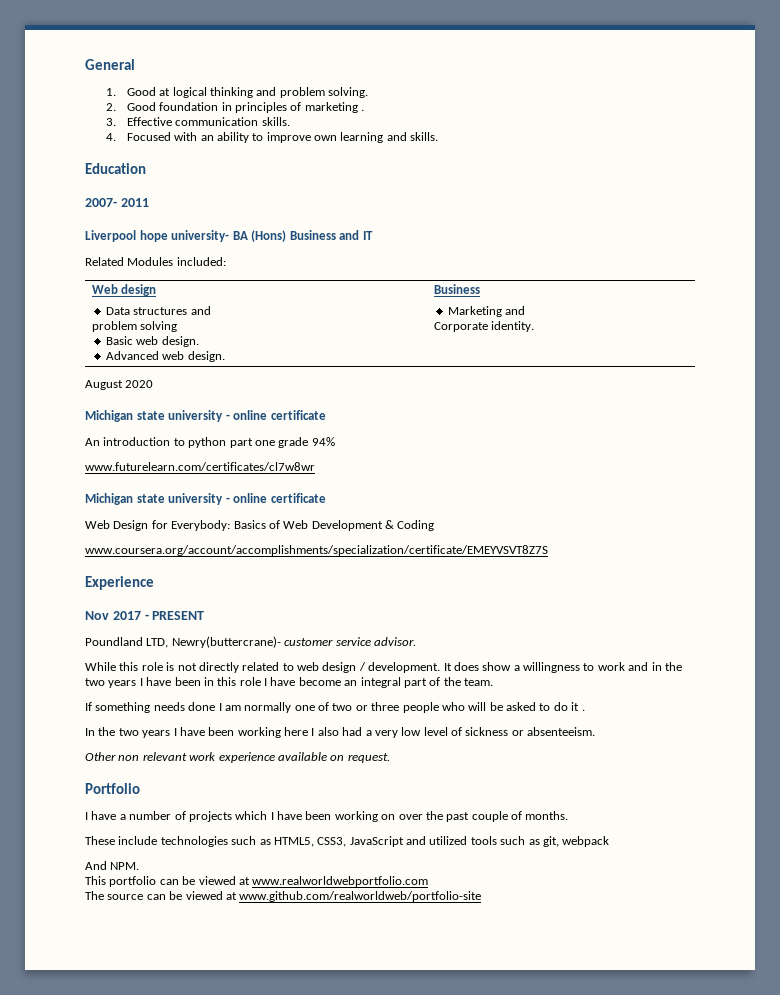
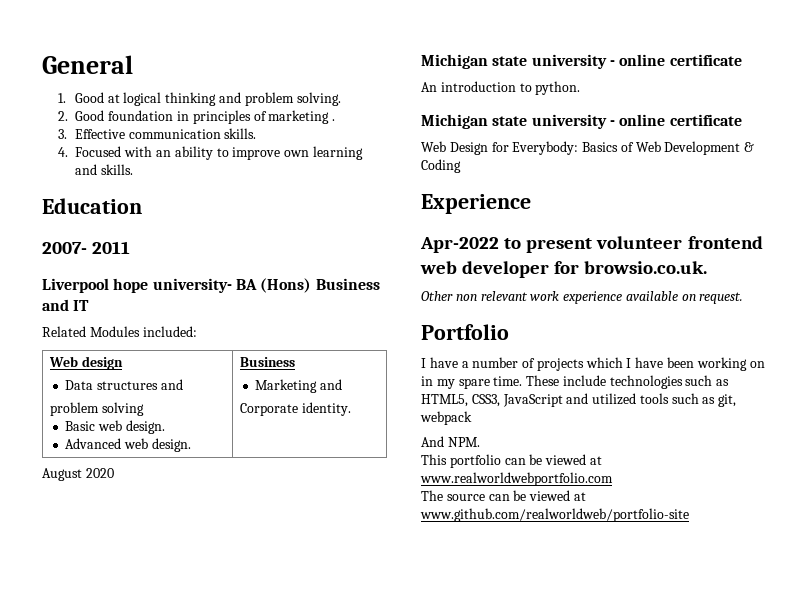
- An introduction to python part one grade 94%
- www.futurelearn.com/certificates/cl7w8wr
+ An introduction to python.
- www.coursera.org/account/accomplishments/specialization/certificate/EMEYVSVT8Z7S
- Nov 2017 - PRESENT
- Poundland LTD, Newry(buttercrane)- customer service advisor.
- While this role is not directly related to web design / development. It does show a willingness to work and in the two years I have been in this role I have become an integral part of the team.
- If something needs done I am normally one of two or three people who will be asked to do it .
- In the two years I have been working here I also had a very low level of sickness or absenteeism.
+ Apr-2022 to present volunteer frontend web developer for browsio.co.uk.
- I have a number of projects which I have been working on over the past couple of months.
- These include technologies such as HTML5, CSS3, JavaScript and utilized tools such as git, webpack
+ I have a number of projects which I have been working on in my spare time. These include technologies such as HTML5, CSS3, JavaScript and utilized tools such as git, webpack

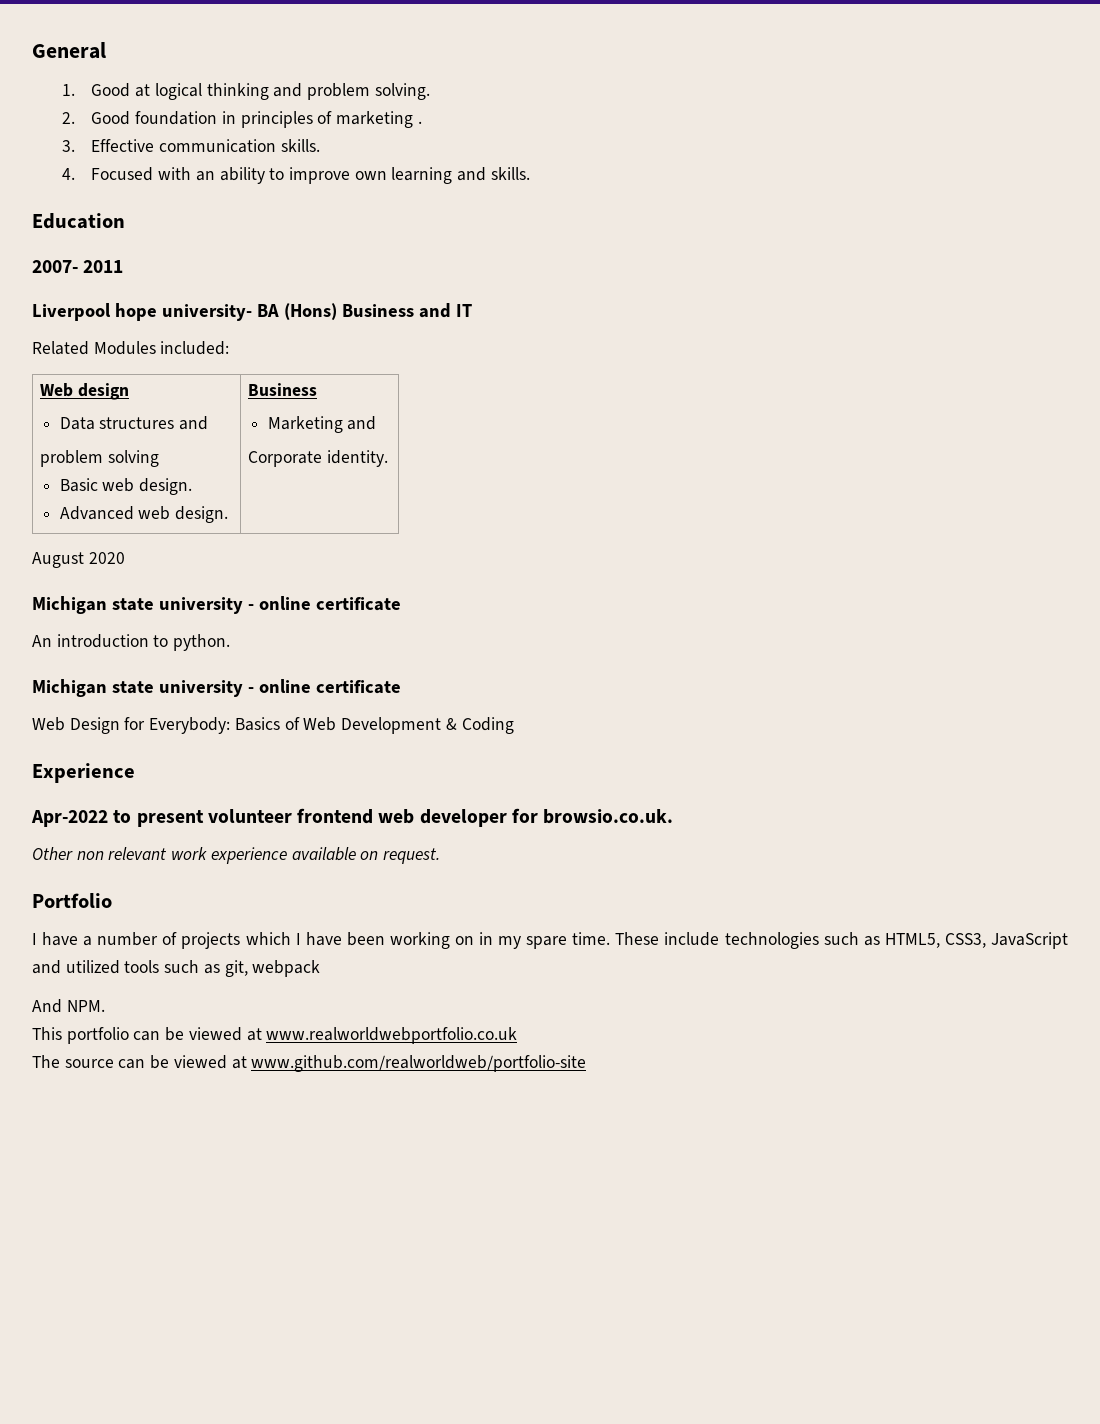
- This portfolio can be viewed at www.realworldwebportfolio.com
+ This portfolio can be viewed at www.realworldwebportfolio.co.uk

